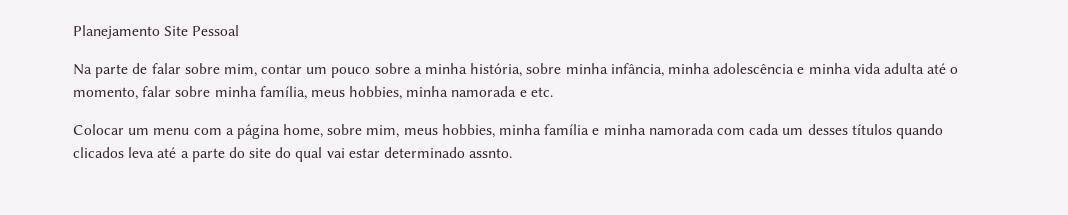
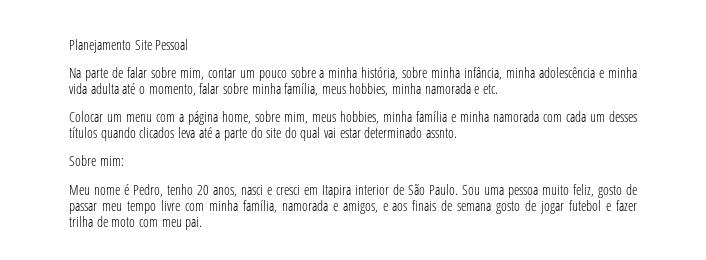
+ Sobre mim:
+ Meu nome é Pedro, tenho 20 anos, nasci e cresci em Itapira interior de São Paulo. Sou uma pessoa muito feliz, gosto de passar meu tempo livre com minha família, namorada e amigos, e aos finais de semana gosto de jogar futebol e fazer trilha de moto com meu pai.

